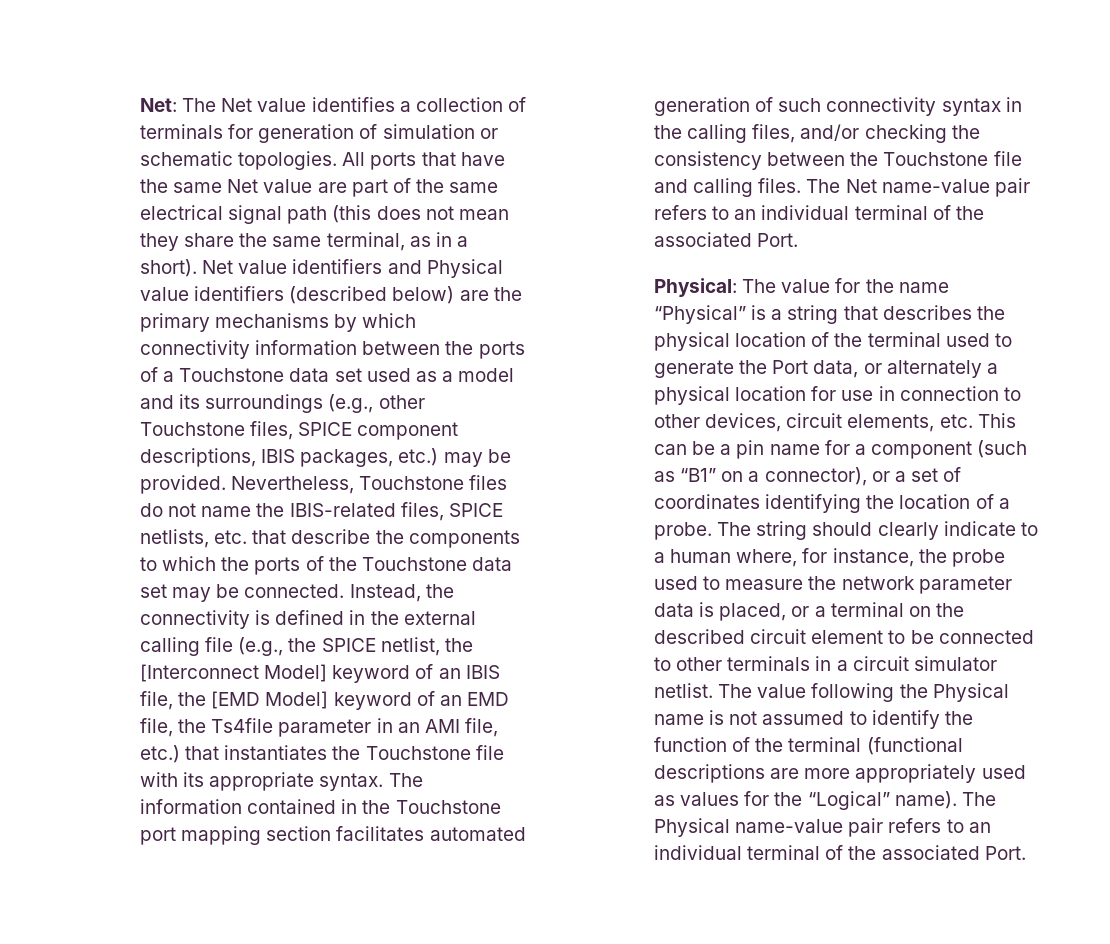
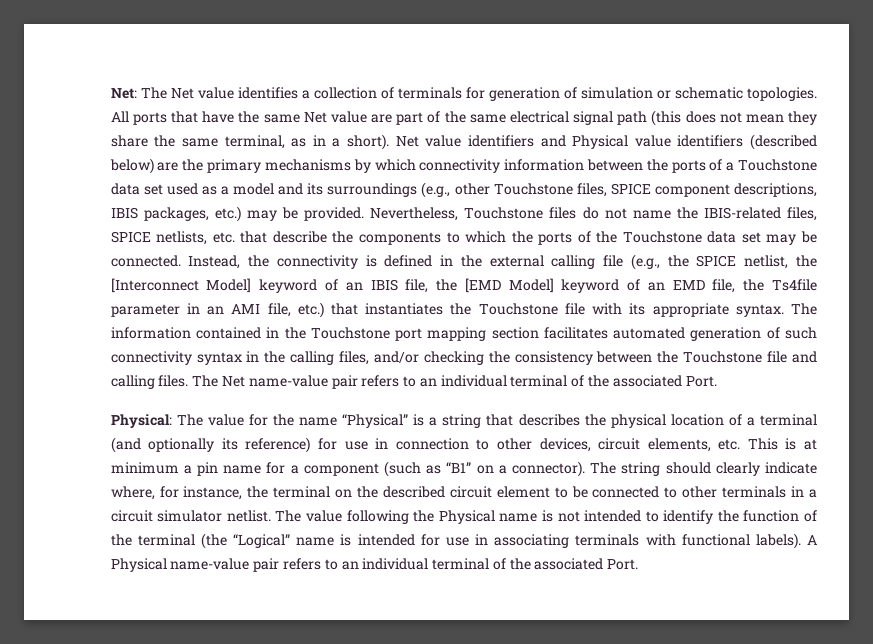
- Physical: The value for the name “Physical” is a string that describes the physical location of the terminal used to generate the Port data, or alternately a physical location for use in connection to other devices, circuit elements, etc. This can be a pin name for a component (such as “B1” on a connector), or a set of coordinates identifying the location of a probe.
+ Physical: The value for the name “Physical” is a string that describes the physical location of a terminal (and optionally its reference) for use in connection to other devices, circuit elements, etc. This is at minimum a pin name for a component (such as “B1” on a connector).
- The string should clearly indicate to a human where, for instance, the probe used to measure the network parameter data is placed, or a terminal on the described circuit element to be connected to other terminals in a circuit simulator netlist.
+ The string should clearly indicate where, for instance, the terminal on the described circuit element to be connected to other terminals in a circuit simulator netlist.
- The value following the Physical name is not assumed to identify the function of the terminal (functional descriptions are more appropriately used as values for the “Logical” name). The Physical name-value pair refers to an individual terminal of the associated Port.
+ The value following the Physical name is not intended to identify the function of the terminal (the “Logical” name is intended for use in associating terminals with functional labels). A Physical name-value pair refers to an individual terminal of the associated Port.

